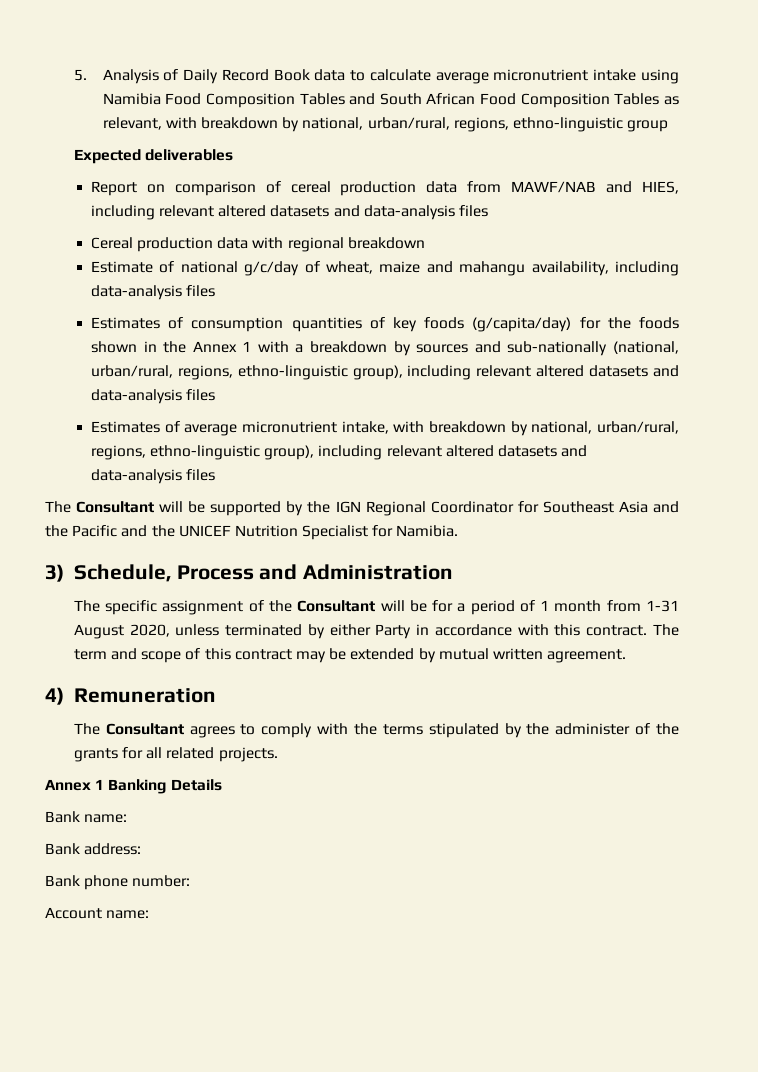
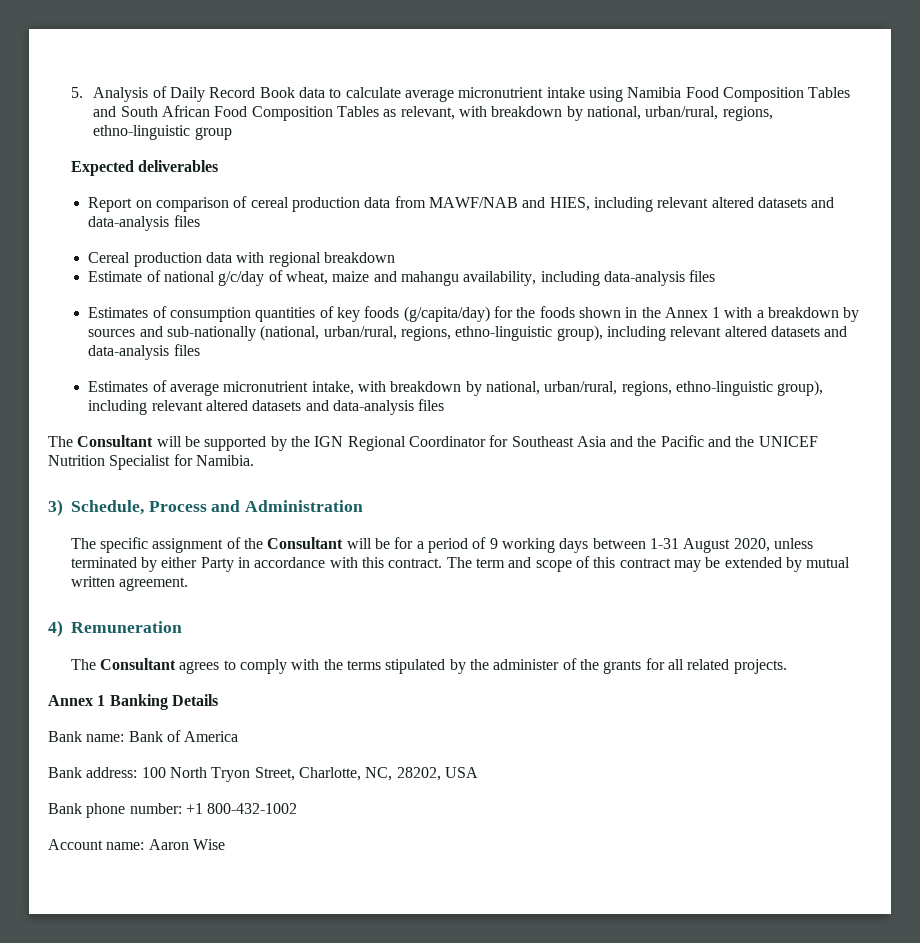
- The specific assignment of the Consultant will be for a period of 1 month from 1-31 August 2020, unless terminated by either Party in accordance with this contract.
+ The specific assignment of the Consultant will be for a period of 9 working days between 1-31 August 2020, unless terminated by either Party in accordance with this contract.
- Bank name:
+ Bank name: Bank of America
- Bank address:
+ Bank address: 100 North Tryon Street, Charlotte, NC, 28202, USA
- Bank phone number:
+ Bank phone number: +1 800-432-1002
- Account name:
+ Account name: Aaron Wise

